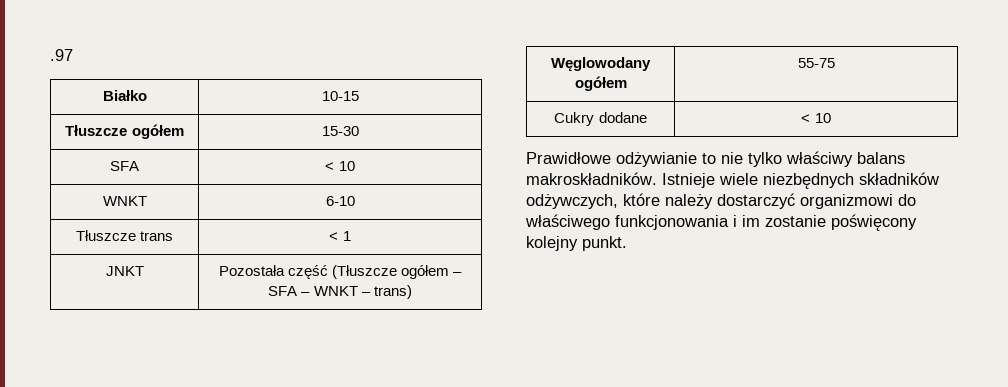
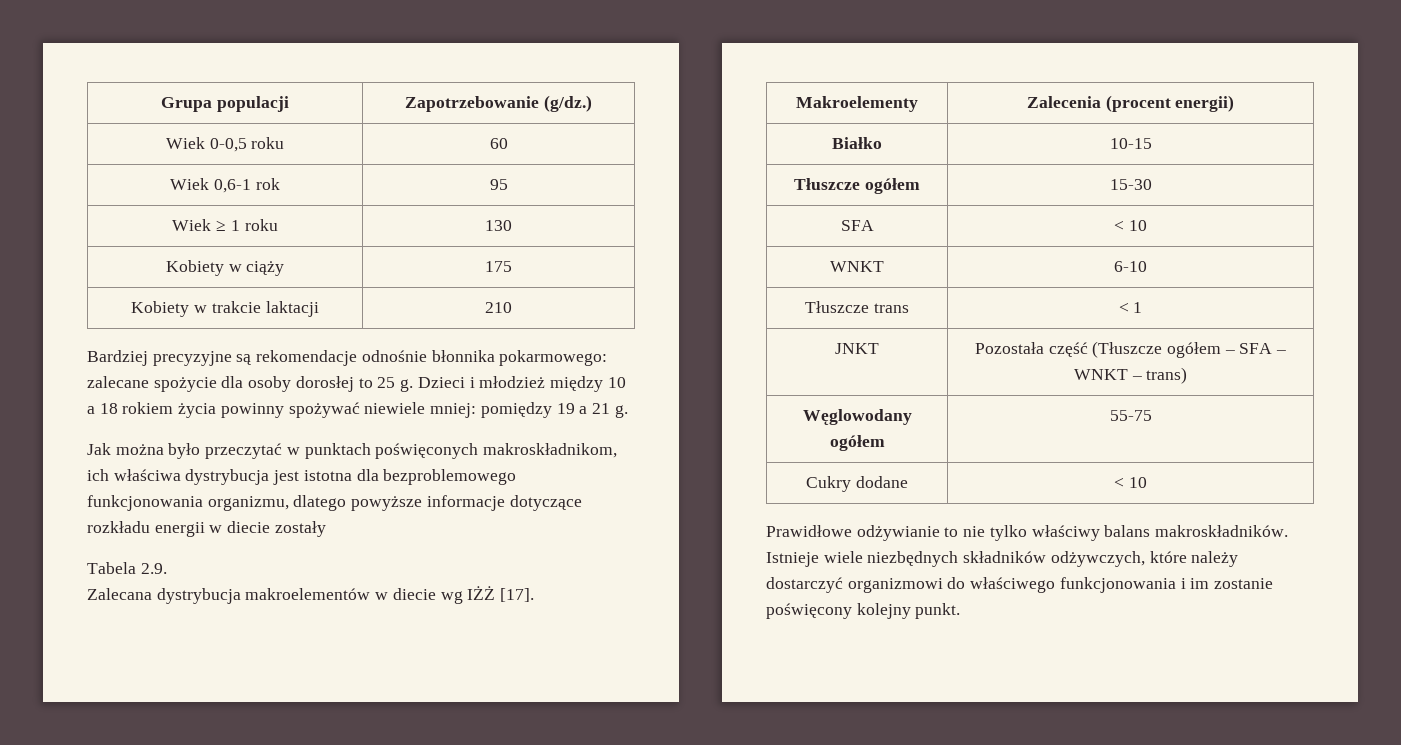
- .97
+ Grupa populacji | Zapotrzebowanie (g/dz.)
+ Wiek 0-0,5 roku | 60
+ Wiek 0,6-1 rok | 95
+ Wiek ≥ 1 roku | 130
+ Kobiety w ciąży | 175
+ Kobiety w trakcie laktacji | 210
+ Bardziej precyzyjne są rekomendacje odnośnie błonnika pokarmowego: zalecane spożycie dla osoby dorosłej to 25 g. Dzieci i młodzież między 10 a 18 rokiem życia powinny spożywać niewiele mniej: pomiędzy 19 a 21 g.
+ Jak można było przeczytać w punktach poświęconych makroskładnikom, ich właściwa dystrybucja jest istotna dla bezproblemowego funkcjonowania organizmu, dlatego powyższe informacje dotyczące rozkładu energii w diecie zostały
+ Tabela 2.9.
+ Zalecana dystrybucja makroelementów w diecie wg IŻŻ [17].
+ Makroelementy | Zalecenia (procent energii)

